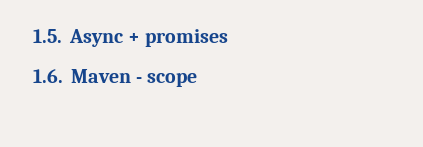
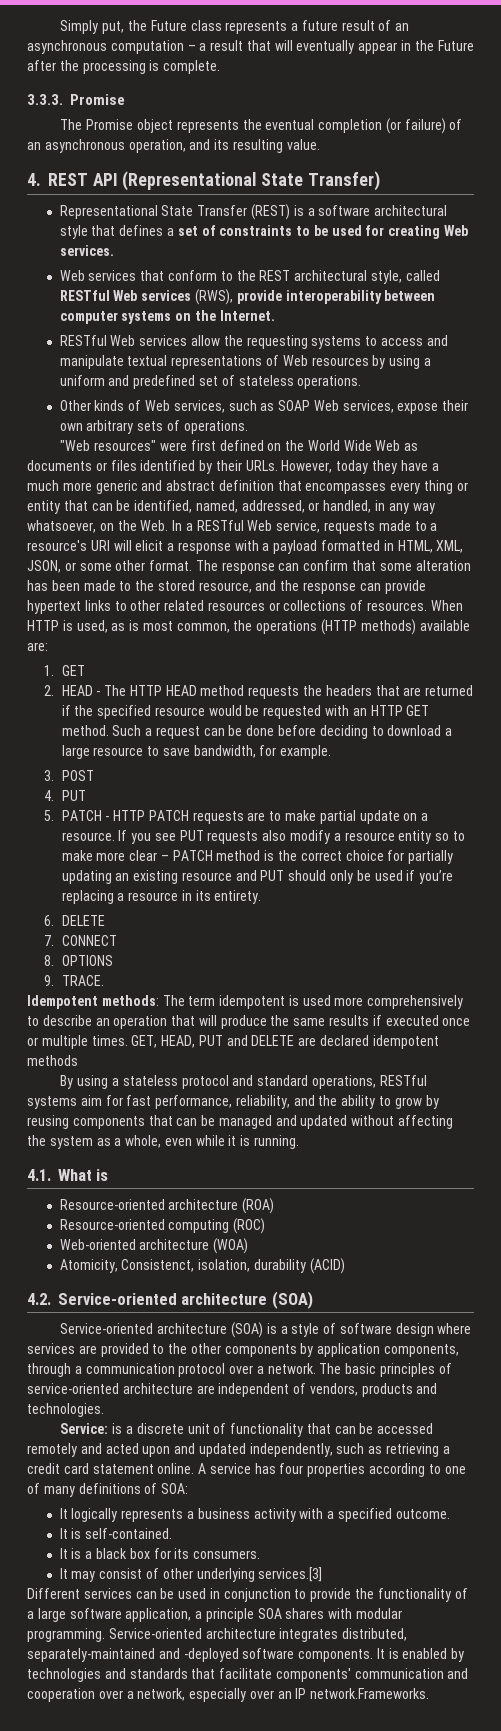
- 1.5. Async + promises
- 1.6. Maven - scope
+ Simply put, the Future class represents a future result of an asynchronous computation – a result that will eventually appear in the Future after the processing is complete.
+ 3.3.3. Promise
+ The Promise object represents the eventual completion (or failure) of an asynchronous operation, and its resulting value.
+ 4. REST API (Representational State Transfer)
+ Representational State Transfer (REST) is a software architectural style that defines a set of constraints to be used for creating Web services.
+ Web services that conform to the REST architectural style, called RESTful Web services (RWS), provide interoperability between computer systems on the Internet.
+ RESTful Web services allow the requesting systems to access and manipulate textual representations of Web resources by using a uniform and predefined set of stateless operations.
+ Other kinds of Web services, such as SOAP Web services, expose their own arbitrary sets of operations.
+ "Web resources" were first defined on the World Wide Web as documents or files identified by their URLs. However, today they have a much more generic and abstract definition that encompasses every thing or entity that can be identified, named, addressed, or handled, in any way whatsoever, on the Web. In a RESTful Web service, requests made to a resource's URI will elicit a response with a payload formatted in HTML, XML, JSON, or some other format. The response can confirm that some alteration has been made to the stored resource, and the response can provide hypertext links to other related resources or collections of resources. When HTTP is used, as is most common, the operations (HTTP methods) available are:
+ 1. GET
+ 2. HEAD - The HTTP HEAD method requests the headers that are returned if the specified resource would be requested with an HTTP GET method. Such a request can be done before deciding to download a large resource to save bandwidth, for example.
+ 3. POST
+ 4. PUT
+ 5. PATCH - HTTP PATCH requests are to make partial update on a resource. If you see PUT requests also modify a resource entity so to make more clear – PATCH method is the correct choice for partially updating an existing resource and PUT should only be used if you’re replacing a resource in its entirety.
+ 6. DELETE
+ 7. CONNECT
+ 8. OPTIONS
+ 9. TRACE.
+ Idempotent methods: The term idempotent is used more comprehensively to describe an operation that will produce the same results if executed once or multiple times. GET, HEAD, PUT and DELETE are declared idempotent methods
+ By using a stateless protocol and standard operations, RESTful systems aim for fast performance, reliability, and the ability to grow by reusing components that can be managed and updated without affecting the system as a whole, even while it is running.
+ 4.1. What is
+ Resource-oriented architecture (ROA)
+ Resource-oriented computing (ROC)
+ Web-oriented architecture (WOA)
+ Atomicity, Consistenct, isolation, durability (ACID)
+ 4.2. Service-oriented architecture (SOA)
+ Service-oriented architecture (SOA) is a style of software design where services are provided to the other components by application components, through a communication protocol over a network. The basic principles of service-oriented architecture are independent of vendors, products and technologies.
+ Service: is a discrete unit of functionality that can be accessed remotely and acted upon and updated independently, such as retrieving a credit card statement online. A service has four properties according to one of many definitions of SOA:
+ It logically represents a business activity with a specified outcome.
+ It is self-contained.
+ It is a black box for its consumers.
+ It may consist of other underlying services.[3]
+ Different services can be used in conjunction to provide the functionality of a large software application, a principle SOA shares with modular programming. Service-oriented architecture integrates distributed, separately-maintained and -deployed software components. It is enabled by technologies and standards that facilitate components' communication and cooperation over a network, especially over an IP network.Frameworks.

